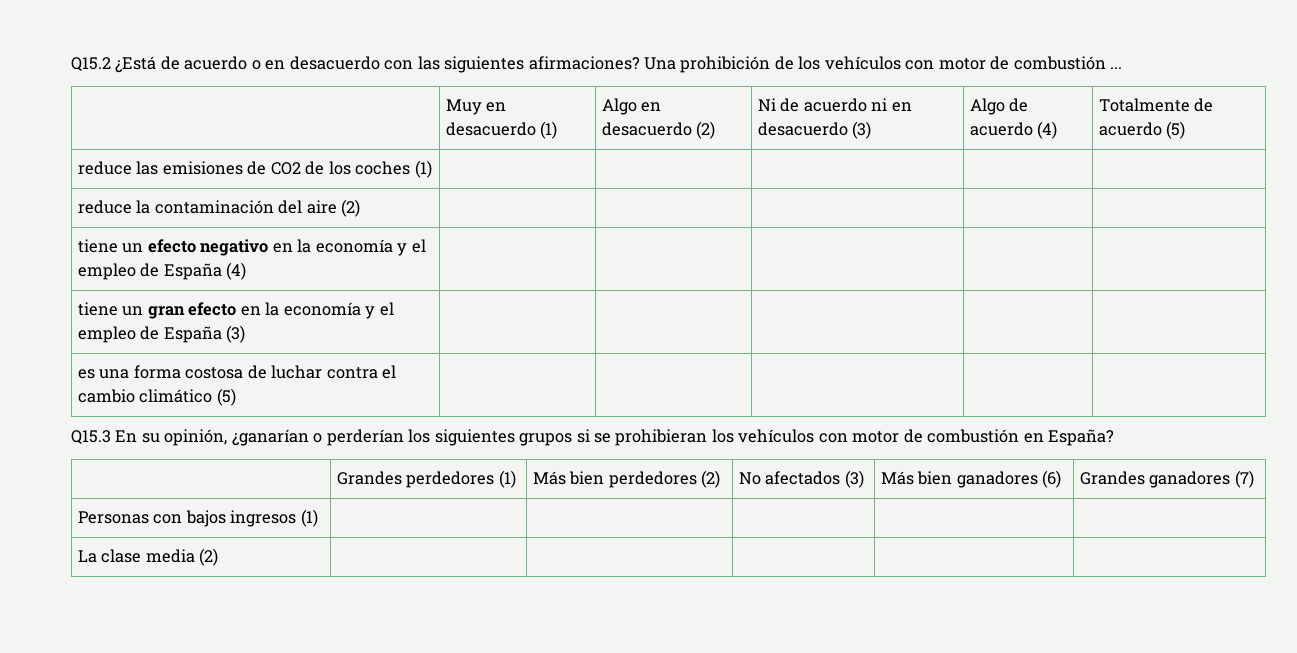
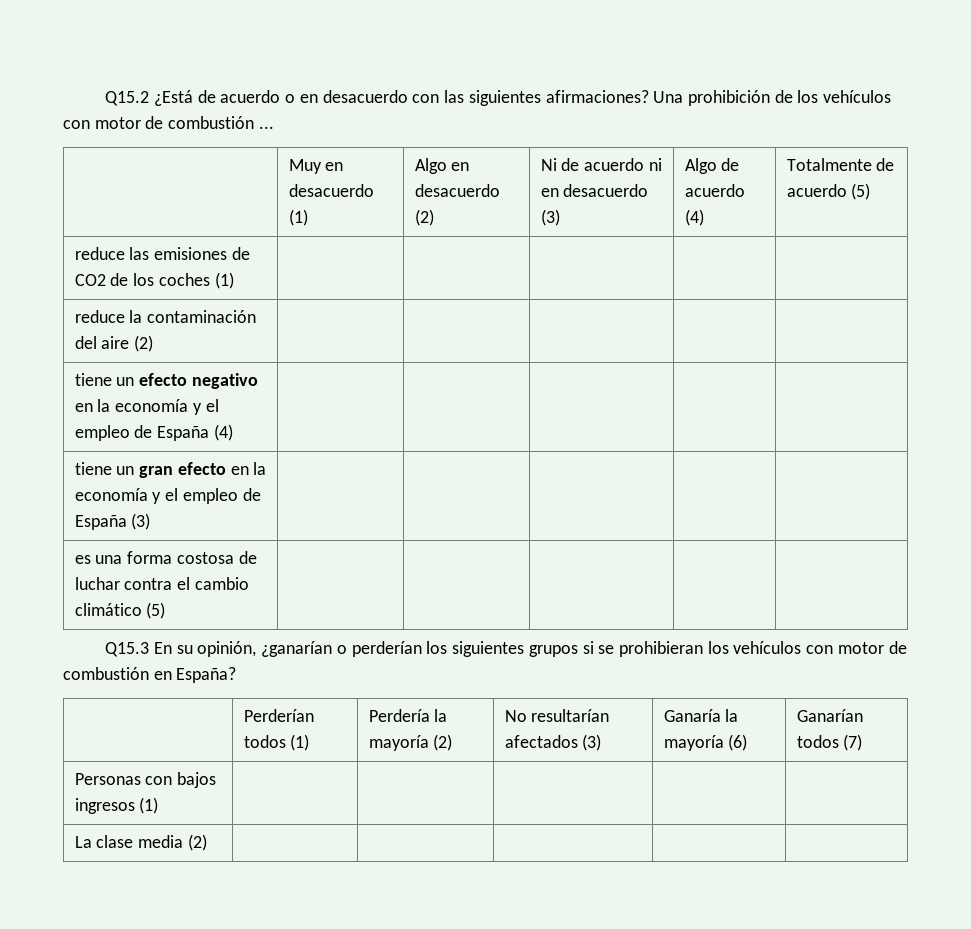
- | Grandes perdedores (1) | Más bien perdedores (2) | No afectados (3) | Más bien ganadores (6) | Grandes ganadores (7)
+ | Perderían todos (1) | Perdería la mayoría (2) | No resultarían afectados (3) | Ganaría la mayoría (6) | Ganarían todos (7)

